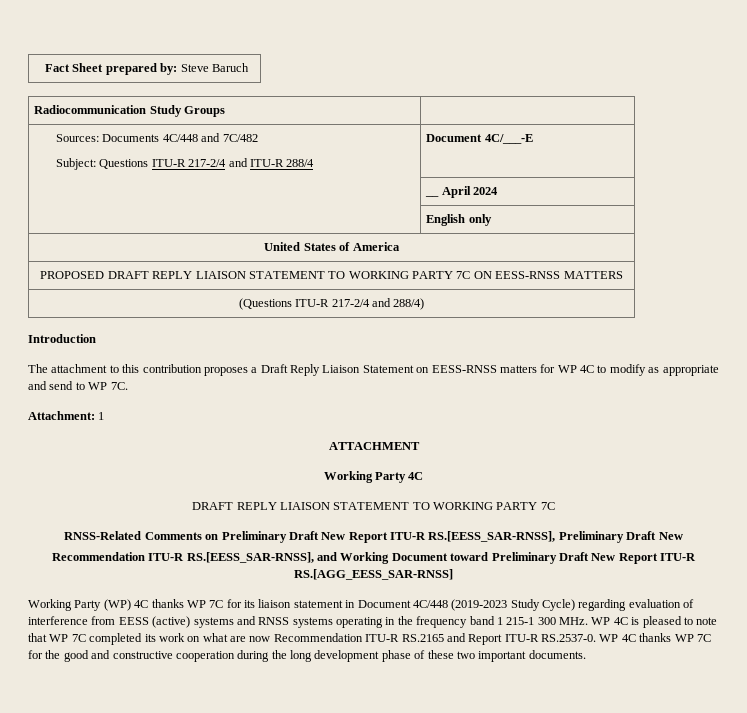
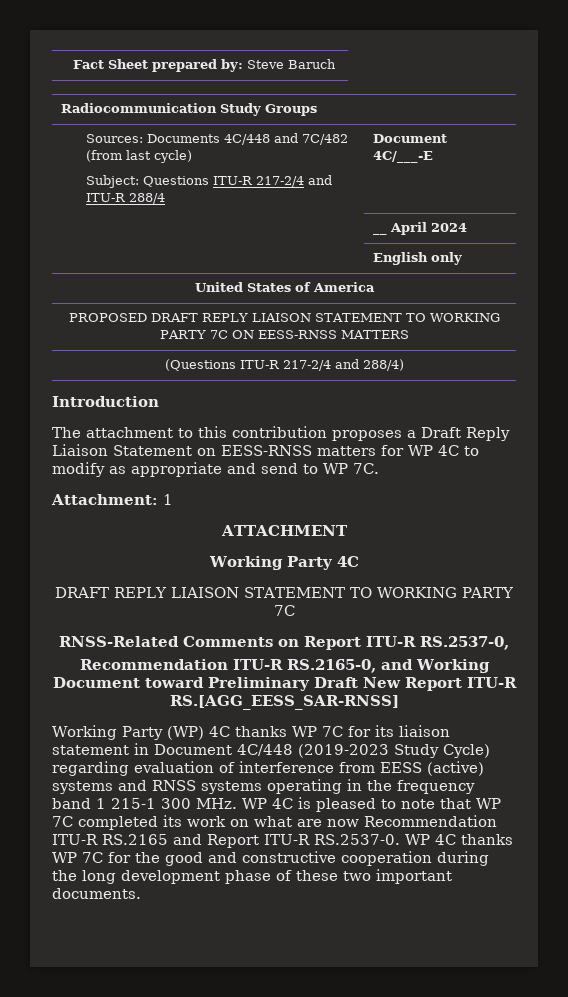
- Sources: Documents 4C/448 and 7C/482
+ Sources: Documents 4C/448 and 7C/482 (from last cycle)
- RNSS-Related Comments on Preliminary Draft New Report ITU-R RS.[EESS_SAR-RNSS], Preliminary Draft New
- Recommendation ITU-R RS.[EESS_SAR-RNSS], and Working Document toward Preliminary Draft New Report ITU-R RS.[AGG_EESS_SAR-RNSS]
+ RNSS-Related Comments on Report ITU-R RS.2537-0,
+ Recommendation ITU-R RS.2165-0, and Working Document toward Preliminary Draft New Report ITU-R RS.[AGG_EESS_SAR-RNSS]

